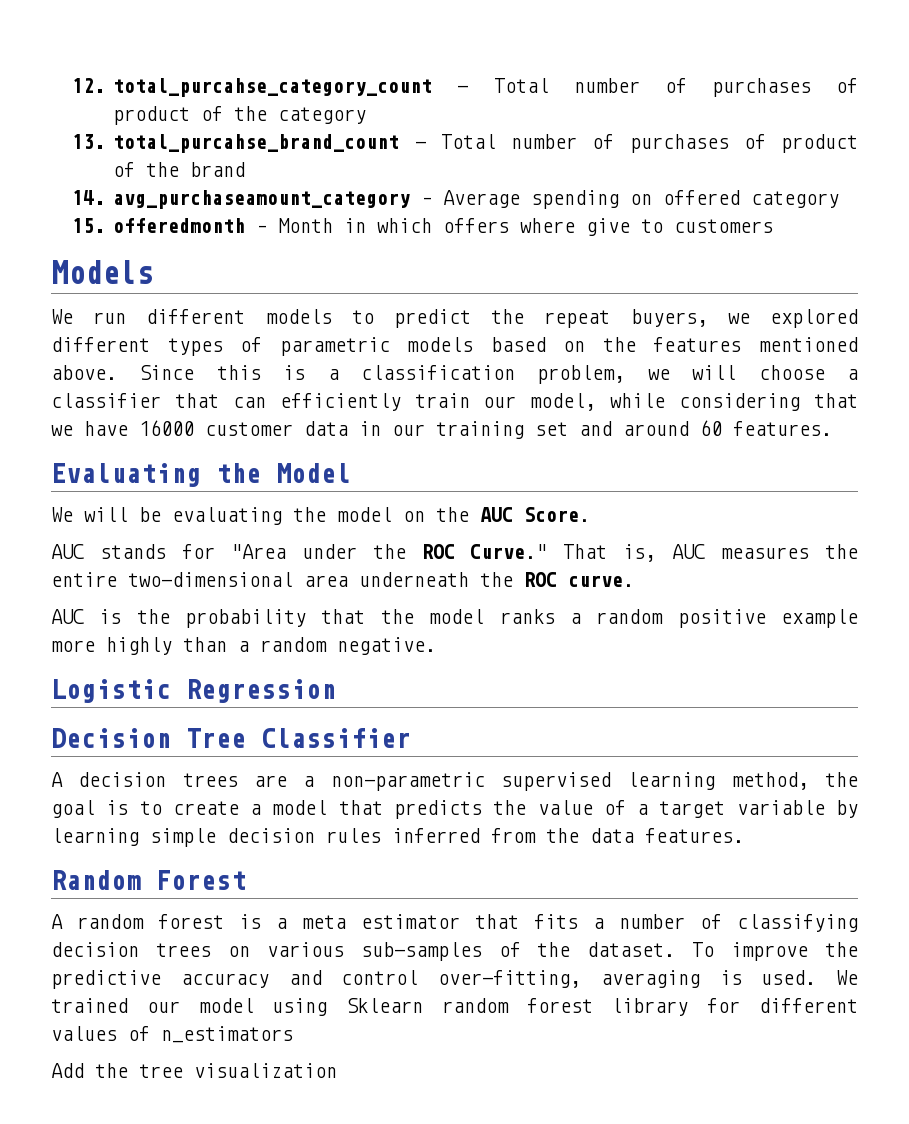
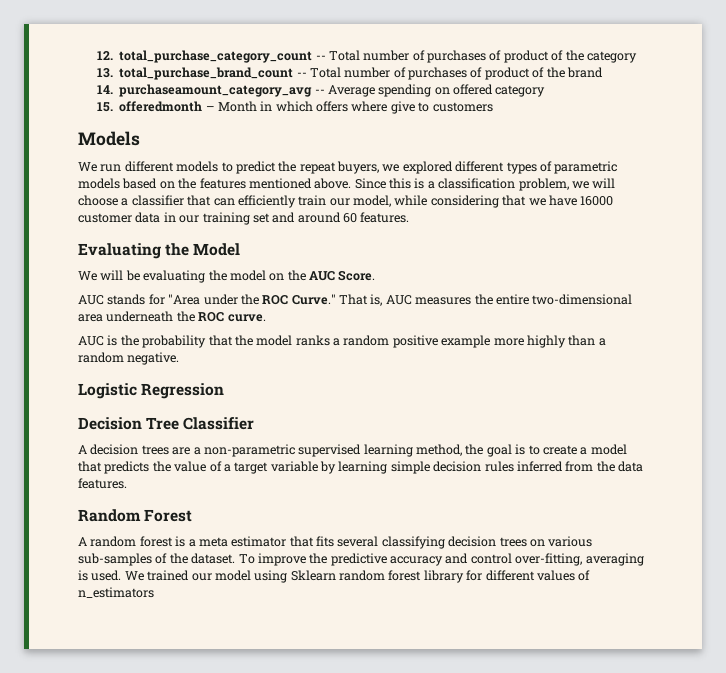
- 12. total_purcahse_category_count - Total number of purchases of product of the category
+ 12. total_purchase_category_count -- Total number of purchases of product of the category
- 13. total_purcahse_brand_count - Total number of purchases of product of the brand
+ 13. total_purchase_brand_count -- Total number of purchases of product of the brand
- 14. avg_purchaseamount_category – Average spending on offered category
+ 14. purchaseamount_category_avg -- Average spending on offered category
- A random forest is a meta estimator that fits a number of classifying decision trees on various sub-samples of the dataset.
+ A random forest is a meta estimator that fits several classifying decision trees on various sub-samples of the dataset.
- Add the tree visualization

